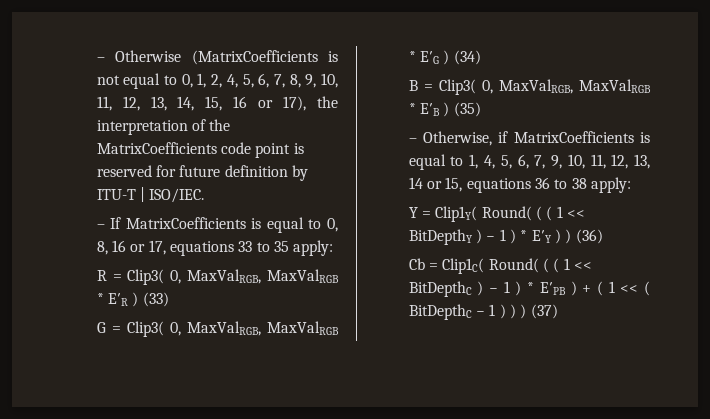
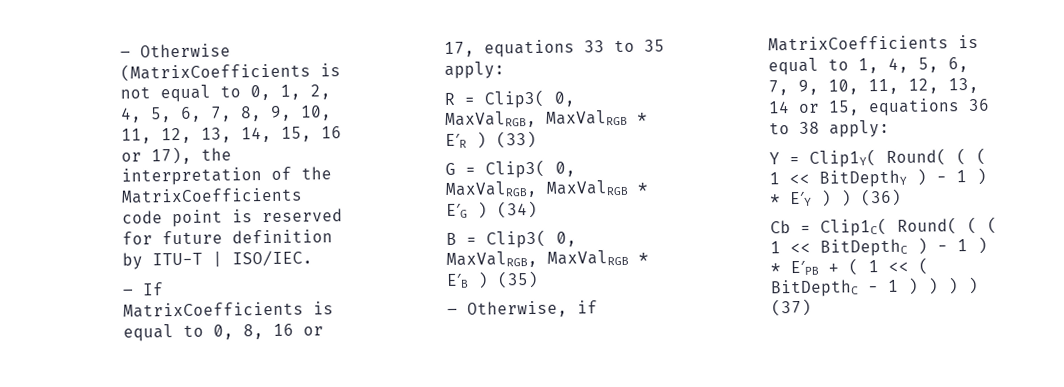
- Cb = Clip1C( Round( ( ( 1 << BitDepthC ) − 1 ) * E′PB ) + ( 1 << ( BitDepthC − 1 ) ) ) (37)
+ Cb = Clip1C( Round( ( ( 1 << BitDepthC ) − 1 ) * E′PB + ( 1 << ( BitDepthC − 1 ) ) ) ) (37)

